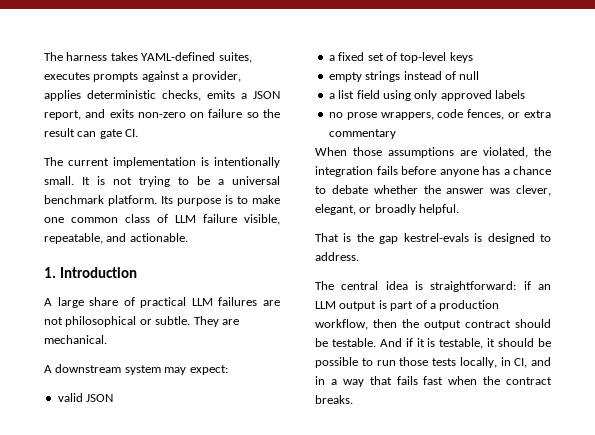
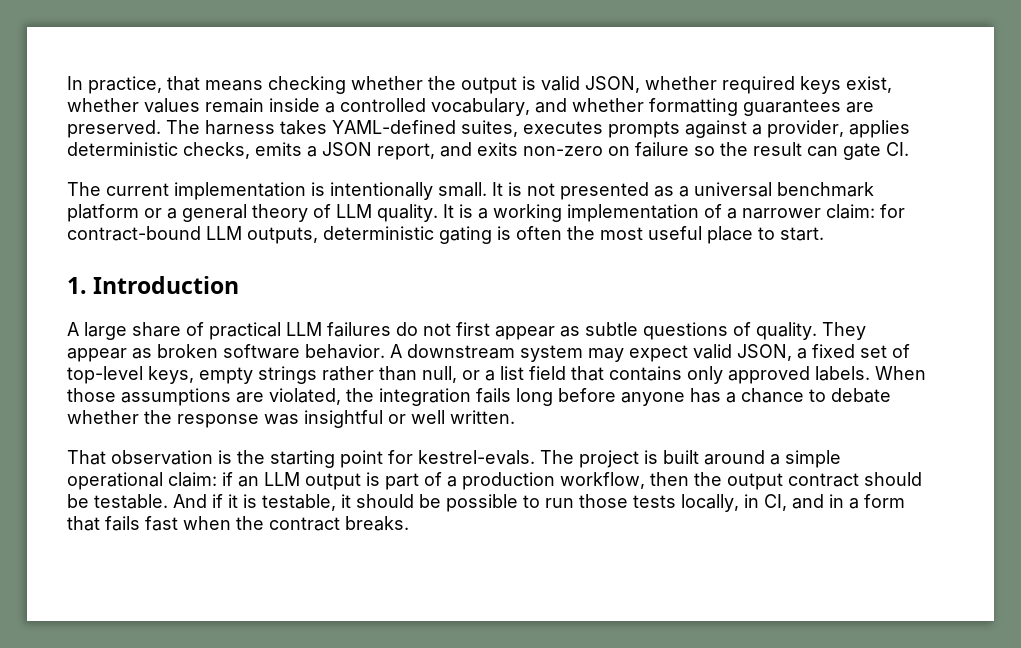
+ In practice, that means checking whether the output is valid JSON, whether required keys exist, whether values remain inside a controlled vocabulary, and whether formatting guarantees are preserved.
- It is not trying to be a universal benchmark platform. Its purpose is to make one common class of LLM failure visible, repeatable, and actionable.
+ It is not presented as a universal benchmark platform or a general theory of LLM quality. It is a working implementation of a narrower claim: for contract-bound LLM outputs, deterministic gating is often the most useful place to start.
- A large share of practical LLM failures are not philosophical or subtle. They are mechanical.
- A downstream system may expect:
- valid JSON
- a fixed set of top-level keys
- empty strings instead of null
- a list field using only approved labels
- no prose wrappers, code fences, or extra commentary
- When those assumptions are violated, the integration fails before anyone has a chance to debate whether the answer was clever, elegant, or broadly helpful.
+ A large share of practical LLM failures do not first appear as subtle questions of quality. They appear as broken software behavior. A downstream system may expect valid JSON, a fixed set of top-level keys, empty strings rather than null, or a list field that contains only approved labels. When those assumptions are violated, the integration fails long before anyone has a chance to debate whether the response was insightful or well written.
- That is the gap kestrel-evals is designed to address.
- The central idea is straightforward: if an LLM output is part of a production workflow, then the output contract should be testable.
+ That observation is the starting point for kestrel-evals. The project is built around a simple operational claim: if an LLM output is part of a production workflow, then the output contract should be testable.
- And if it is testable, it should be possible to run those tests locally, in CI, and in a way that fails fast when the contract breaks.
+ And if it is testable, it should be possible to run those tests locally, in CI, and in a form that fails fast when the contract breaks.

